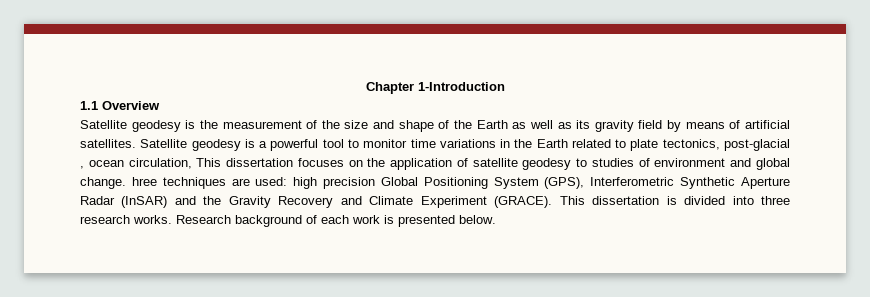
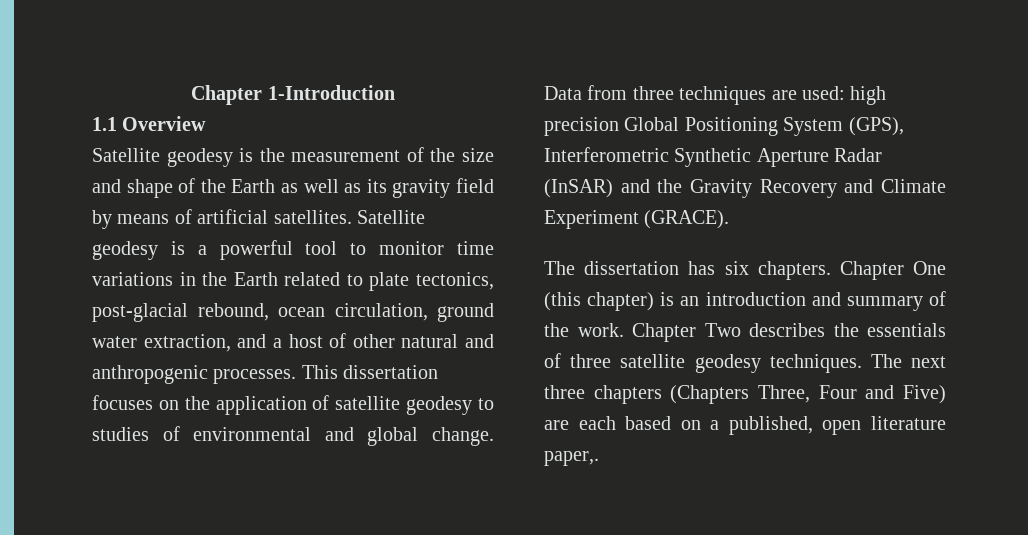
- Satellite geodesy is a powerful tool to monitor time variations in the Earth related to plate tectonics, post-glacial , ocean circulation, This dissertation focuses on the application of satellite geodesy to studies of environment and global change. hree techniques are used: high precision Global Positioning System (GPS), Interferometric Synthetic Aperture Radar (InSAR) and the Gravity Recovery and Climate Experiment (GRACE). This dissertation is divided into three research works. Research background of each work is presented below.
+ Satellite geodesy is a powerful tool to monitor time variations in the Earth related to plate tectonics, post-glacial rebound, ocean circulation, ground water extraction, and a host of other natural and anthropogenic processes. This dissertation focuses on the application of satellite geodesy to studies of environmental and global change. Data from three techniques are used: high precision Global Positioning System (GPS), Interferometric Synthetic Aperture Radar (InSAR) and the Gravity Recovery and Climate Experiment (GRACE).
+ The dissertation has six chapters. Chapter One (this chapter) is an introduction and summary of the work. Chapter Two describes the essentials of three satellite geodesy techniques. The next three chapters (Chapters Three, Four and Five) are each based on a published, open literature paper,.

